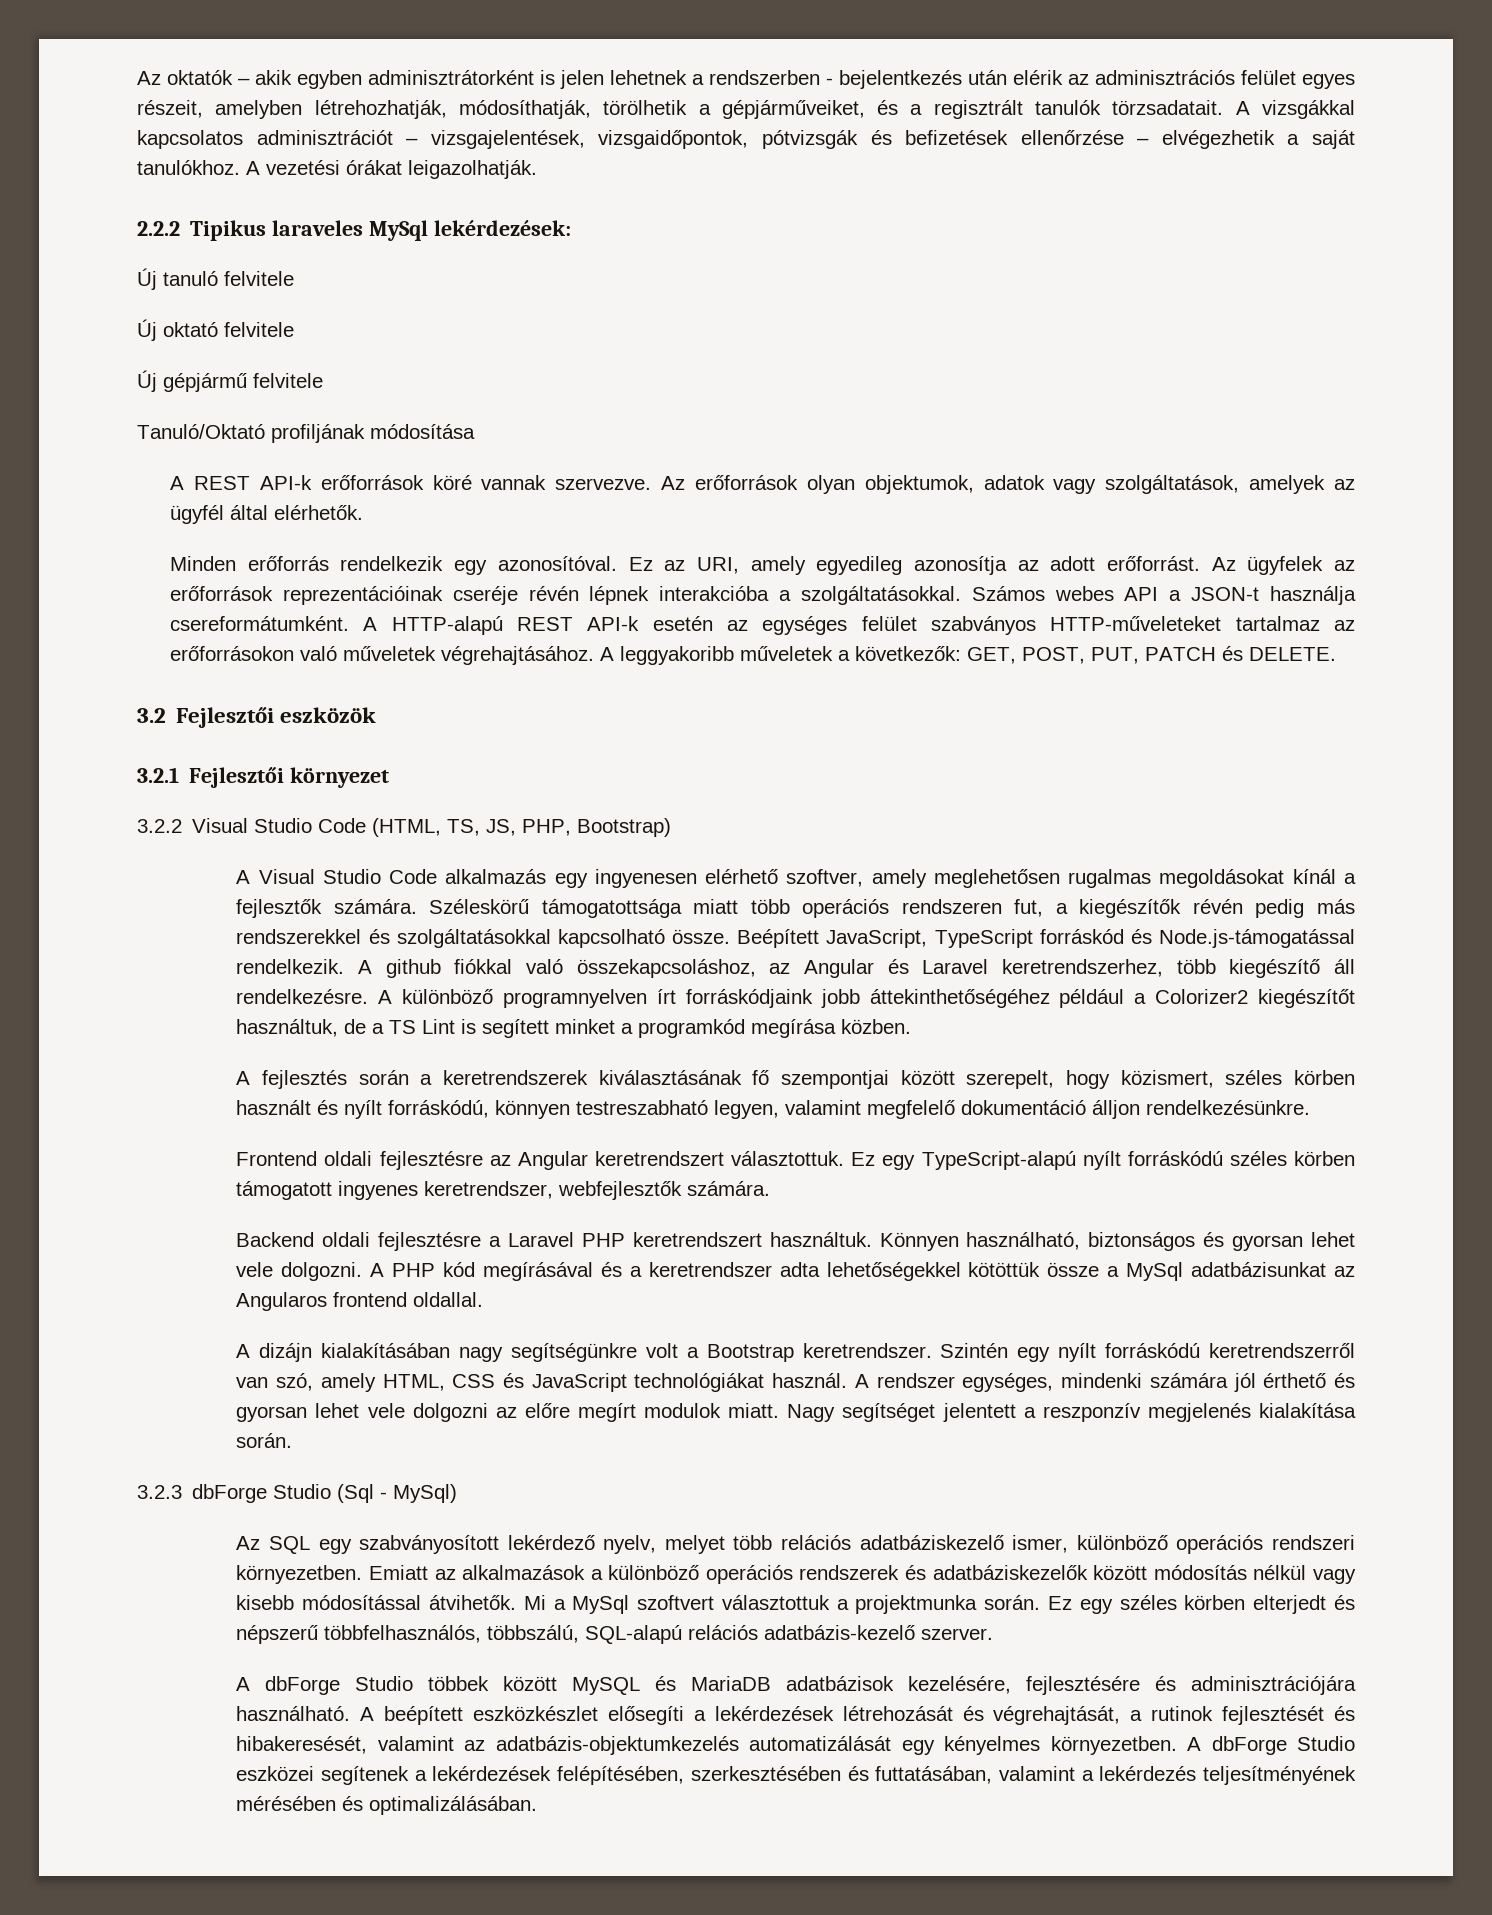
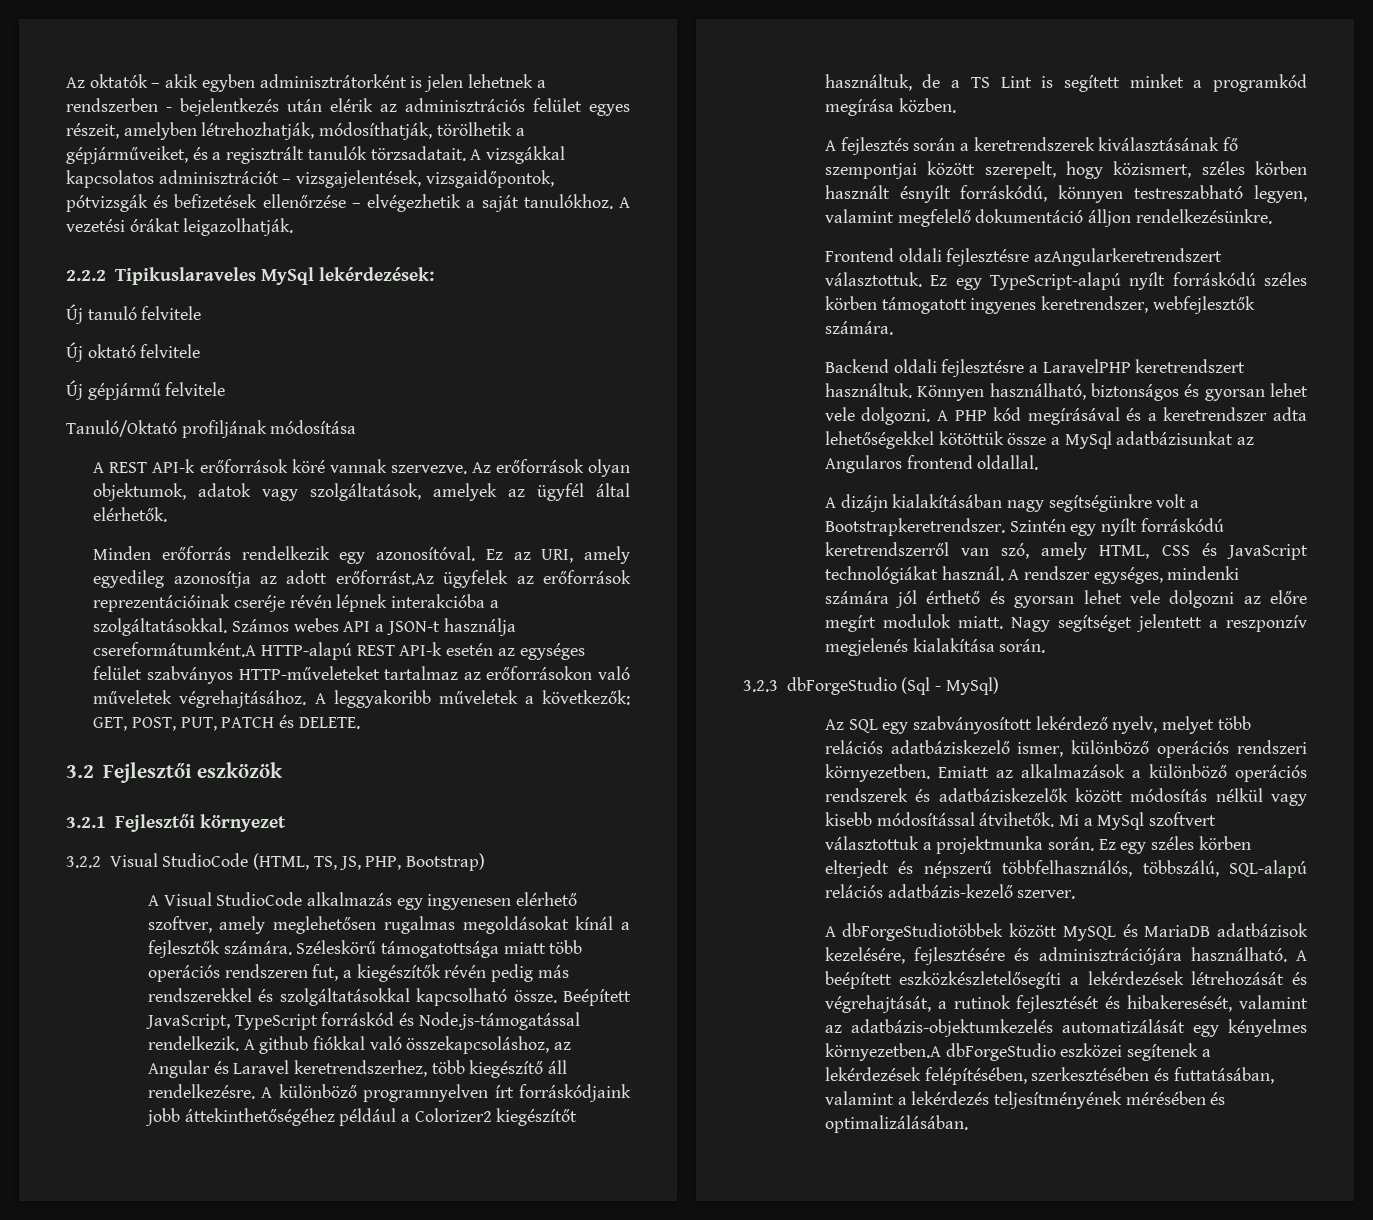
- 2.2.2 Tipikus laraveles MySql lekérdezések:
+ 2.2.2 Tipikuslaraveles MySql lekérdezések:
- Ez az URI, amely egyedileg azonosítja az adott erőforrást. Az ügyfelek az erőforrások reprezentációinak cseréje révén lépnek interakcióba a szolgáltatásokkal.
+ Ez az URI, amely egyedileg azonosítja az adott erőforrást.Az ügyfelek az erőforrások reprezentációinak cseréje révén lépnek interakcióba a szolgáltatásokkal.
- Számos webes API a JSON-t használja csereformátumként. A HTTP-alapú REST API-k esetén az egységes felület szabványos HTTP-műveleteket tartalmaz az erőforrásokon való műveletek végrehajtásához.
+ Számos webes API a JSON-t használja csereformátumként.A HTTP-alapú REST API-k esetén az egységes felület szabványos HTTP-műveleteket tartalmaz az erőforrásokon való műveletek végrehajtásához.
- 3.2.2 Visual Studio Code (HTML, TS, JS, PHP, Bootstrap)
+ 3.2.2 Visual StudioCode (HTML, TS, JS, PHP, Bootstrap)
- A Visual Studio Code alkalmazás egy ingyenesen elérhető szoftver, amely meglehetősen rugalmas megoldásokat kínál a fejlesztők számára.
+ A Visual StudioCode alkalmazás egy ingyenesen elérhető szoftver, amely meglehetősen rugalmas megoldásokat kínál a fejlesztők számára.
- A fejlesztés során a keretrendszerek kiválasztásának fő szempontjai között szerepelt, hogy közismert, széles körben használt és nyílt forráskódú, könnyen testreszabható legyen, valamint megfelelő dokumentáció álljon rendelkezésünkre.
+ A fejlesztés során a keretrendszerek kiválasztásának fő szempontjai között szerepelt, hogy közismert, széles körben használt ésnyílt forráskódú, könnyen testreszabható legyen, valamint megfelelő dokumentáció álljon rendelkezésünkre.
- Frontend oldali fejlesztésre az Angular keretrendszert választottuk.
+ Frontend oldali fejlesztésre azAngularkeretrendszert választottuk.
- Backend oldali fejlesztésre a Laravel PHP keretrendszert használtuk.
+ Backend oldali fejlesztésre a LaravelPHP keretrendszert használtuk.
- A dizájn kialakításában nagy segítségünkre volt a Bootstrap keretrendszer.
+ A dizájn kialakításában nagy segítségünkre volt a Bootstrapkeretrendszer.
- 3.2.3 dbForge Studio (Sql - MySql)
+ 3.2.3 dbForgeStudio (Sql - MySql)
- A dbForge Studio többek között MySQL és MariaDB adatbázisok kezelésére, fejlesztésére és adminisztrációjára használható.
+ A dbForgeStudiotöbbek között MySQL és MariaDB adatbázisok kezelésére, fejlesztésére és adminisztrációjára használható.
- A beépített eszközkészlet elősegíti a lekérdezések létrehozását és végrehajtását, a rutinok fejlesztését és hibakeresését, valamint az adatbázis-objektumkezelés automatizálását egy kényelmes környezetben. A dbForge Studio eszközei segítenek a lekérdezések felépítésében, szerkesztésében és futtatásában, valamint a lekérdezés teljesítményének mérésében és optimalizálásában.
+ A beépített eszközkészletelősegíti a lekérdezések létrehozását és végrehajtását, a rutinok fejlesztését és hibakeresését, valamint az adatbázis-objektumkezelés automatizálását egy kényelmes környezetben.A dbForgeStudio eszközei segítenek a lekérdezések felépítésében, szerkesztésében és futtatásában, valamint a lekérdezés teljesítményének mérésében és optimalizálásában.

